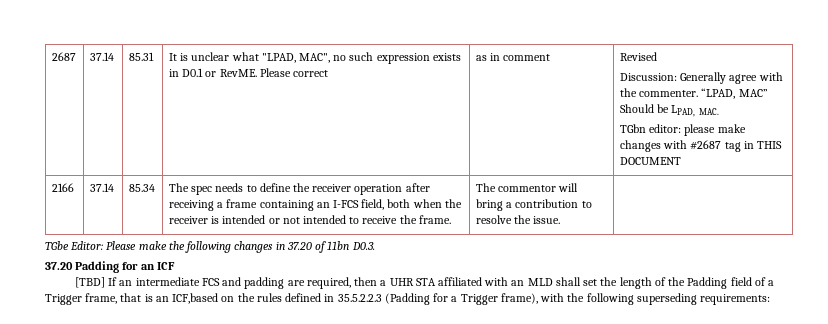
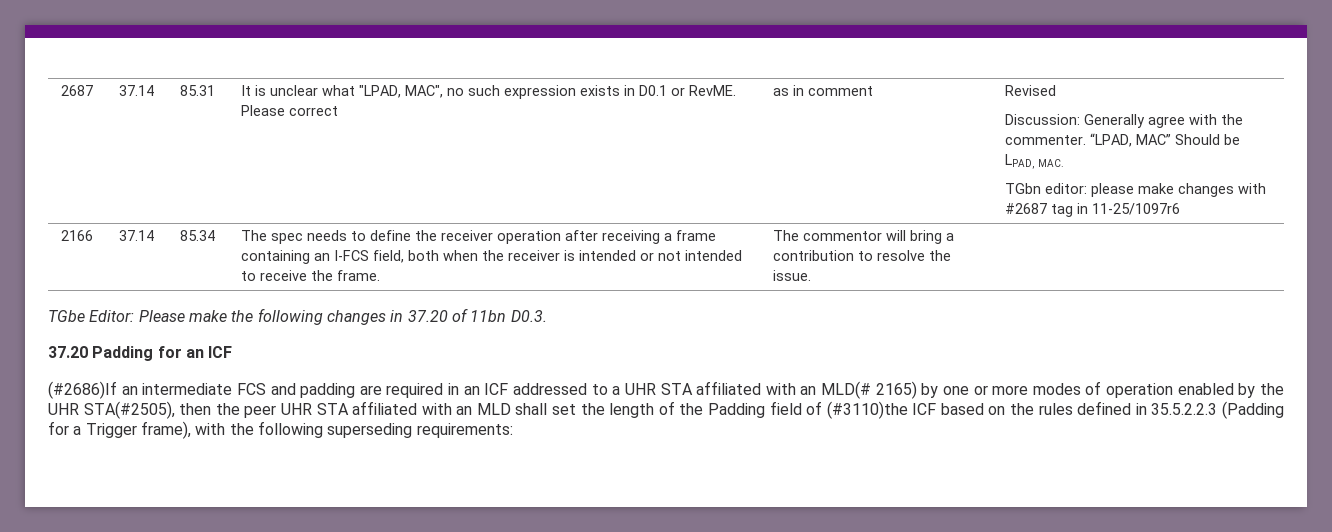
- TGbn editor: please make changes with #2687 tag in THIS DOCUMENT
+ TGbn editor: please make changes with #2687 tag in 11-25/1097r6
- [TBD] If an intermediate FCS and padding are required, then a UHR STA affiliated with an MLD shall set the length of the Padding field of a Trigger frame, that is an ICF,based on the rules defined in 35.5.2.2.3 (Padding for a Trigger frame), with the following superseding requirements:
+ (#2686)If an intermediate FCS and padding are required in an ICF addressed to a UHR STA affiliated with an MLD(# 2165) by one or more modes of operation enabled by the UHR STA(#2505), then the peer UHR STA affiliated with an MLD shall set the length of the Padding field of (#3110)the ICF based on the rules defined in 35.5.2.2.3 (Padding for a Trigger frame), with the following superseding requirements:

